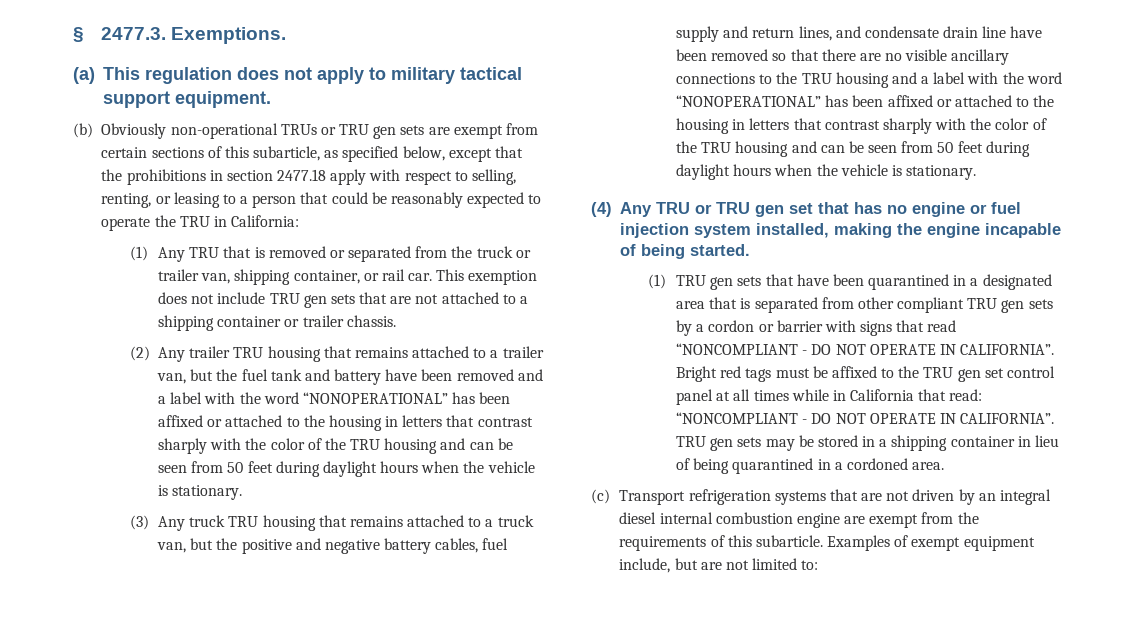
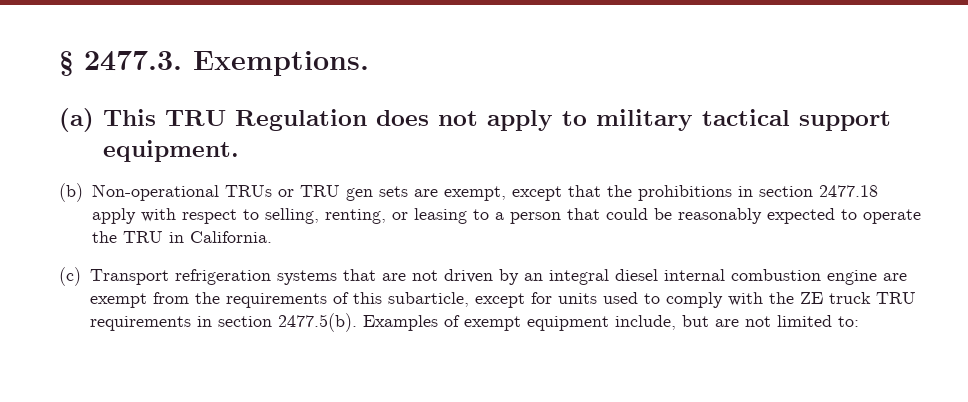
- (a) This regulation does not apply to military tactical support equipment.
+ (a) This TRU Regulation does not apply to military tactical support equipment.
- (b) Obviously non-operational TRUs or TRU gen sets are exempt from certain sections of this subarticle, as specified below, except that the prohibitions in section 2477.18 apply with respect to selling, renting, or leasing to a person that could be reasonably expected to operate the TRU in California:
- (1) Any TRU that is removed or separated from the truck or trailer van, shipping container, or rail car. This exemption does not include TRU gen sets that are not attached to a shipping container or trailer chassis.
- (2) Any trailer TRU housing that remains attached to a trailer van, but the fuel tank and battery have been removed and a label with the word “NONOPERATIONAL” has been affixed or attached to the housing in letters that contrast sharply with the color of the TRU housing and can be seen from 50 feet during daylight hours when the vehicle is stationary.
- (3) Any truck TRU housing that remains attached to a truck van, but the positive and negative battery cables, fuel supply and return lines, and condensate drain line have been removed so that there are no visible ancillary connections to the TRU housing and a label with the word “NONOPERATIONAL” has been affixed or attached to the housing in letters that contrast sharply with the color of the TRU housing and can be seen from 50 feet during daylight hours when the vehicle is stationary.
- (4) Any TRU or TRU gen set that has no engine or fuel injection system installed, making the engine incapable of being started.
- (1) TRU gen sets that have been quarantined in a designated area that is separated from other compliant TRU gen sets by a cordon or barrier with signs that read “NONCOMPLIANT - DO NOT OPERATE IN CALIFORNIA”. Bright red tags must be affixed to the TRU gen set control panel at all times while in California that read: “NONCOMPLIANT - DO NOT OPERATE IN CALIFORNIA”. TRU gen sets may be stored in a shipping container in lieu of being quarantined in a cordoned area.
+ (b) Non-operational TRUs or TRU gen sets are exempt, except that the prohibitions in section 2477.18 apply with respect to selling, renting, or leasing to a person that could be reasonably expected to operate the TRU in California.
- (c) Transport refrigeration systems that are not driven by an integral diesel internal combustion engine are exempt from the requirements of this subarticle. Examples of exempt equipment include, but are not limited to:
+ (c) Transport refrigeration systems that are not driven by an integral diesel internal combustion engine are exempt from the requirements of this subarticle, except for units used to comply with the ZE truck TRU requirements in section 2477.5(b). Examples of exempt equipment include, but are not limited to:

